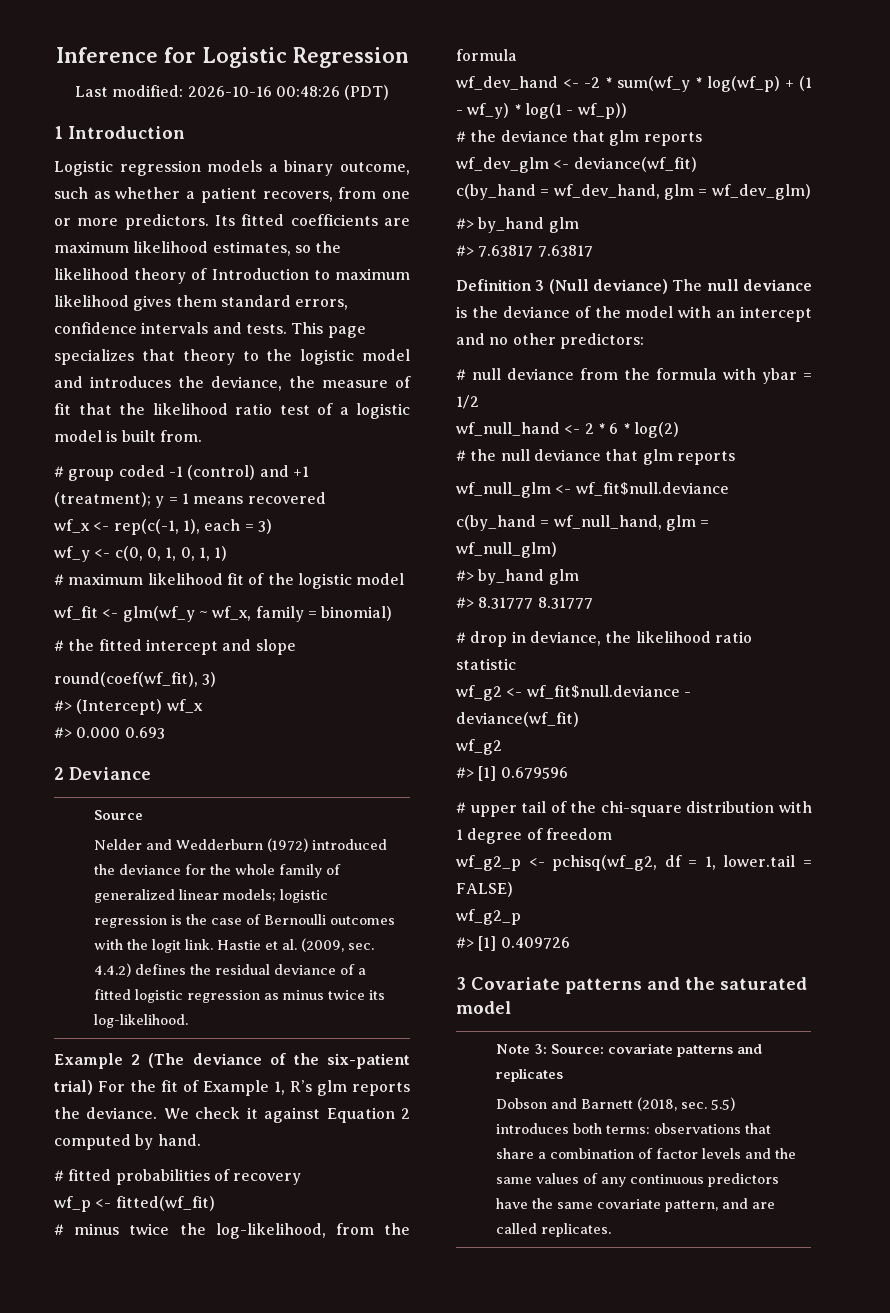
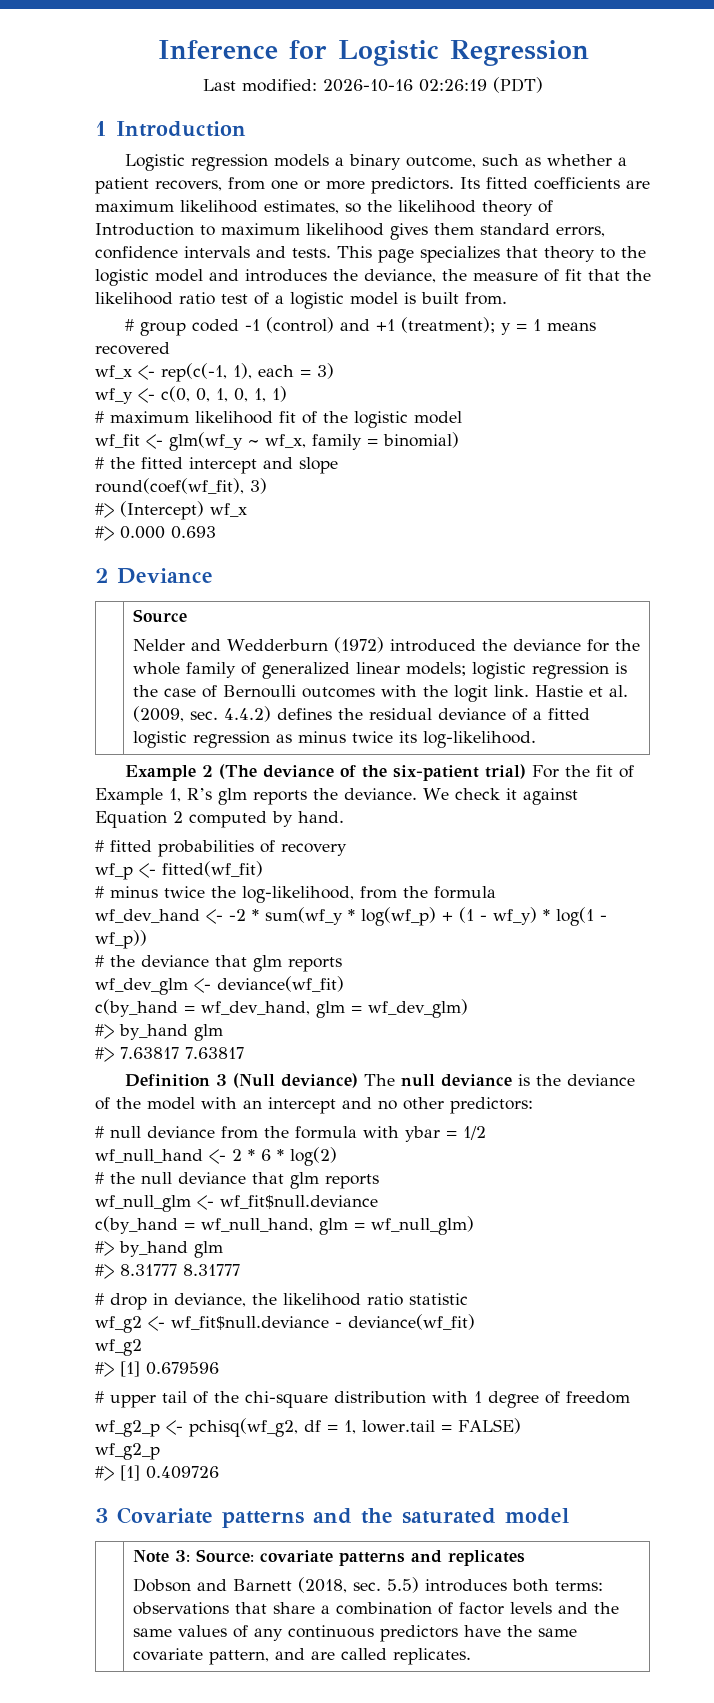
- Last modified: 2026-10-16 00:48:26 (PDT)
+ Last modified: 2026-10-16 02:26:19 (PDT)

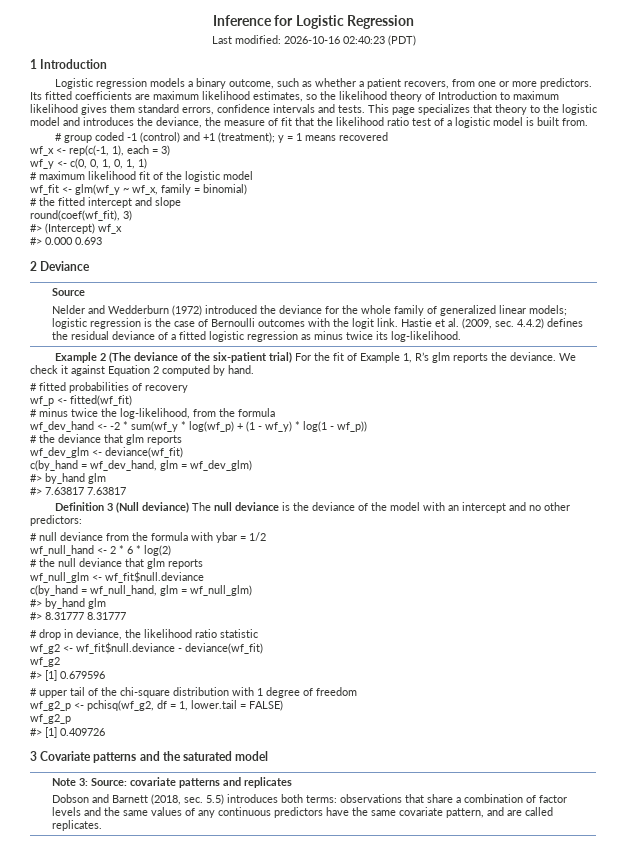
- Last modified: 2026-10-16 02:26:19 (PDT)
+ Last modified: 2026-10-16 02:40:23 (PDT)

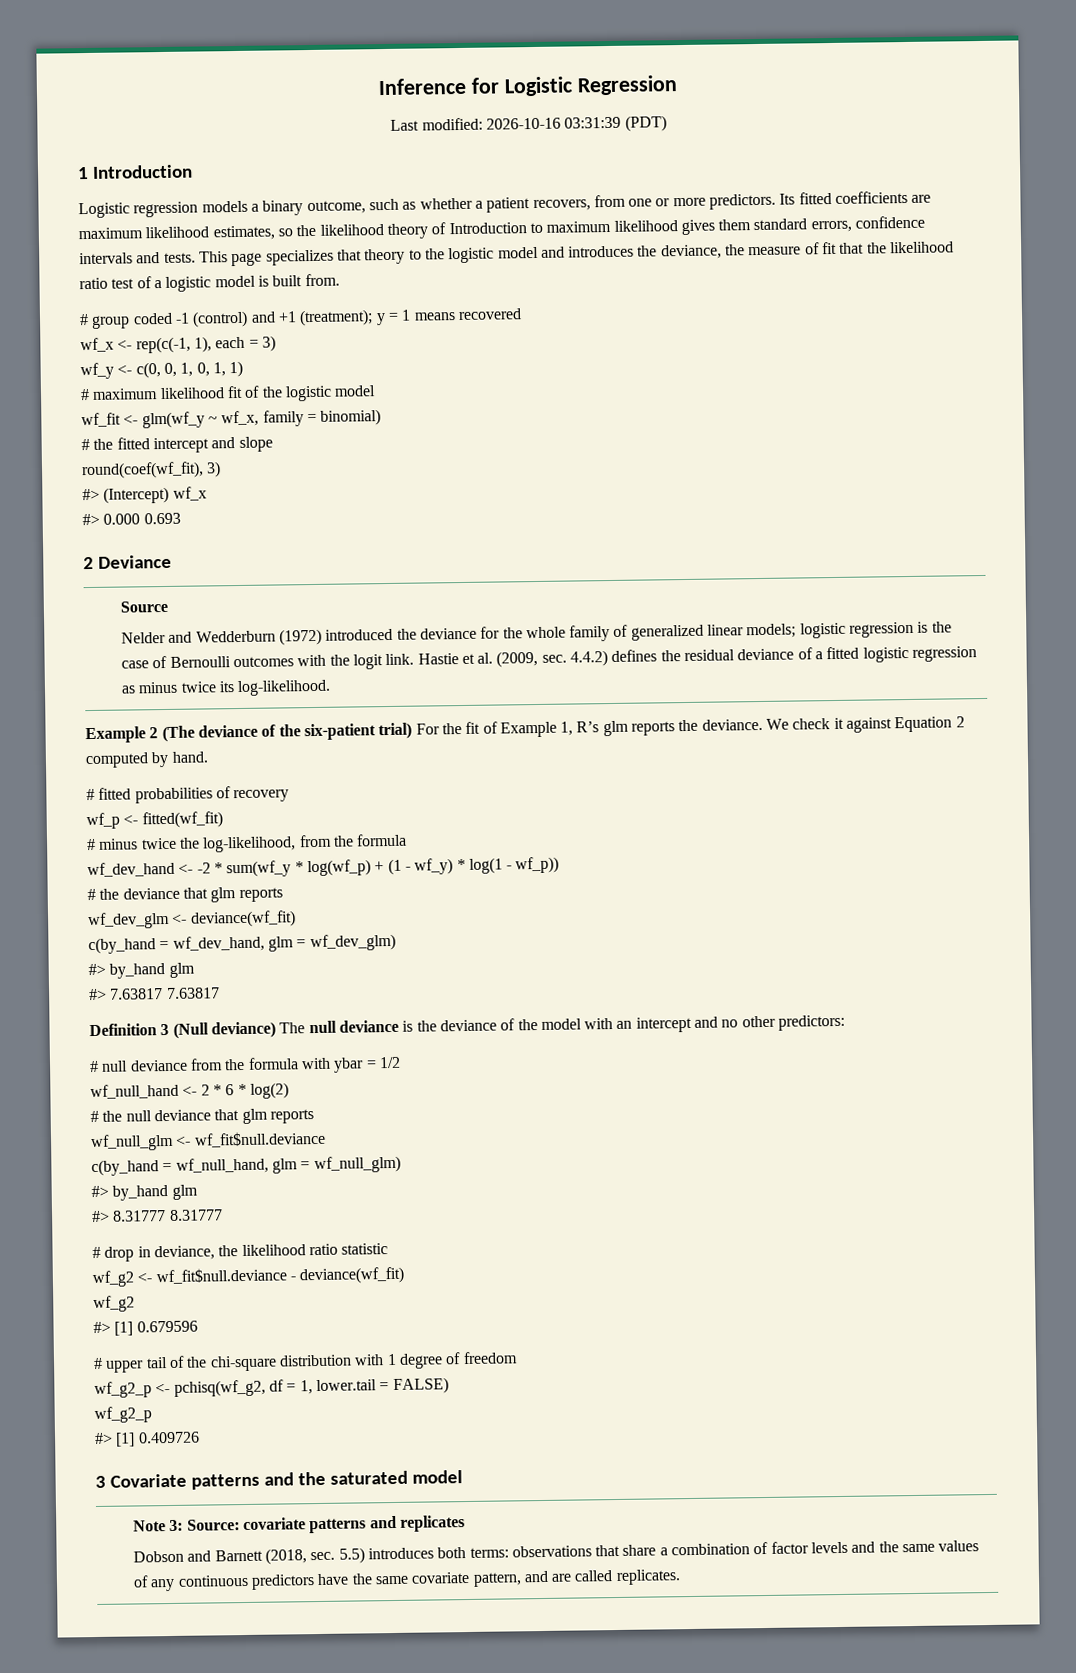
- Last modified: 2026-10-16 02:40:23 (PDT)
+ Last modified: 2026-10-16 03:31:39 (PDT)

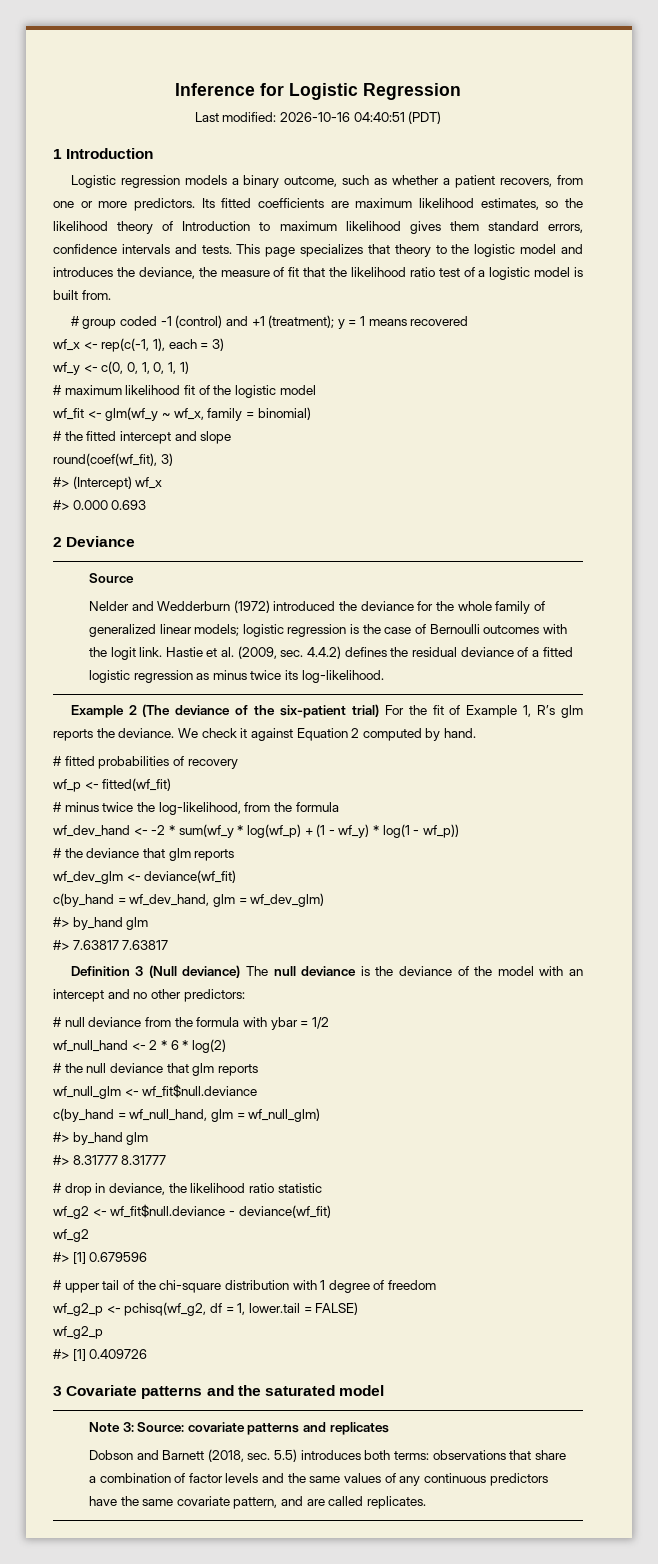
- Last modified: 2026-10-16 03:31:39 (PDT)
+ Last modified: 2026-10-16 04:40:51 (PDT)

